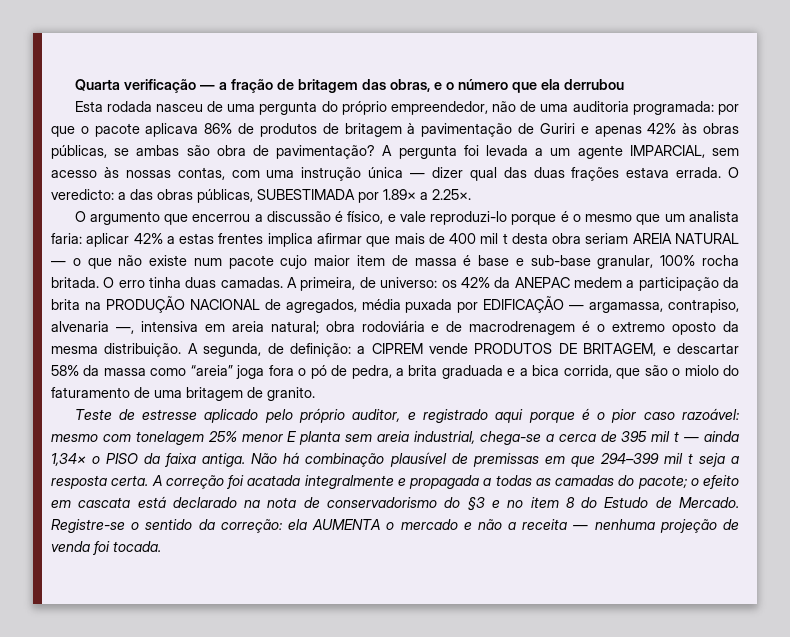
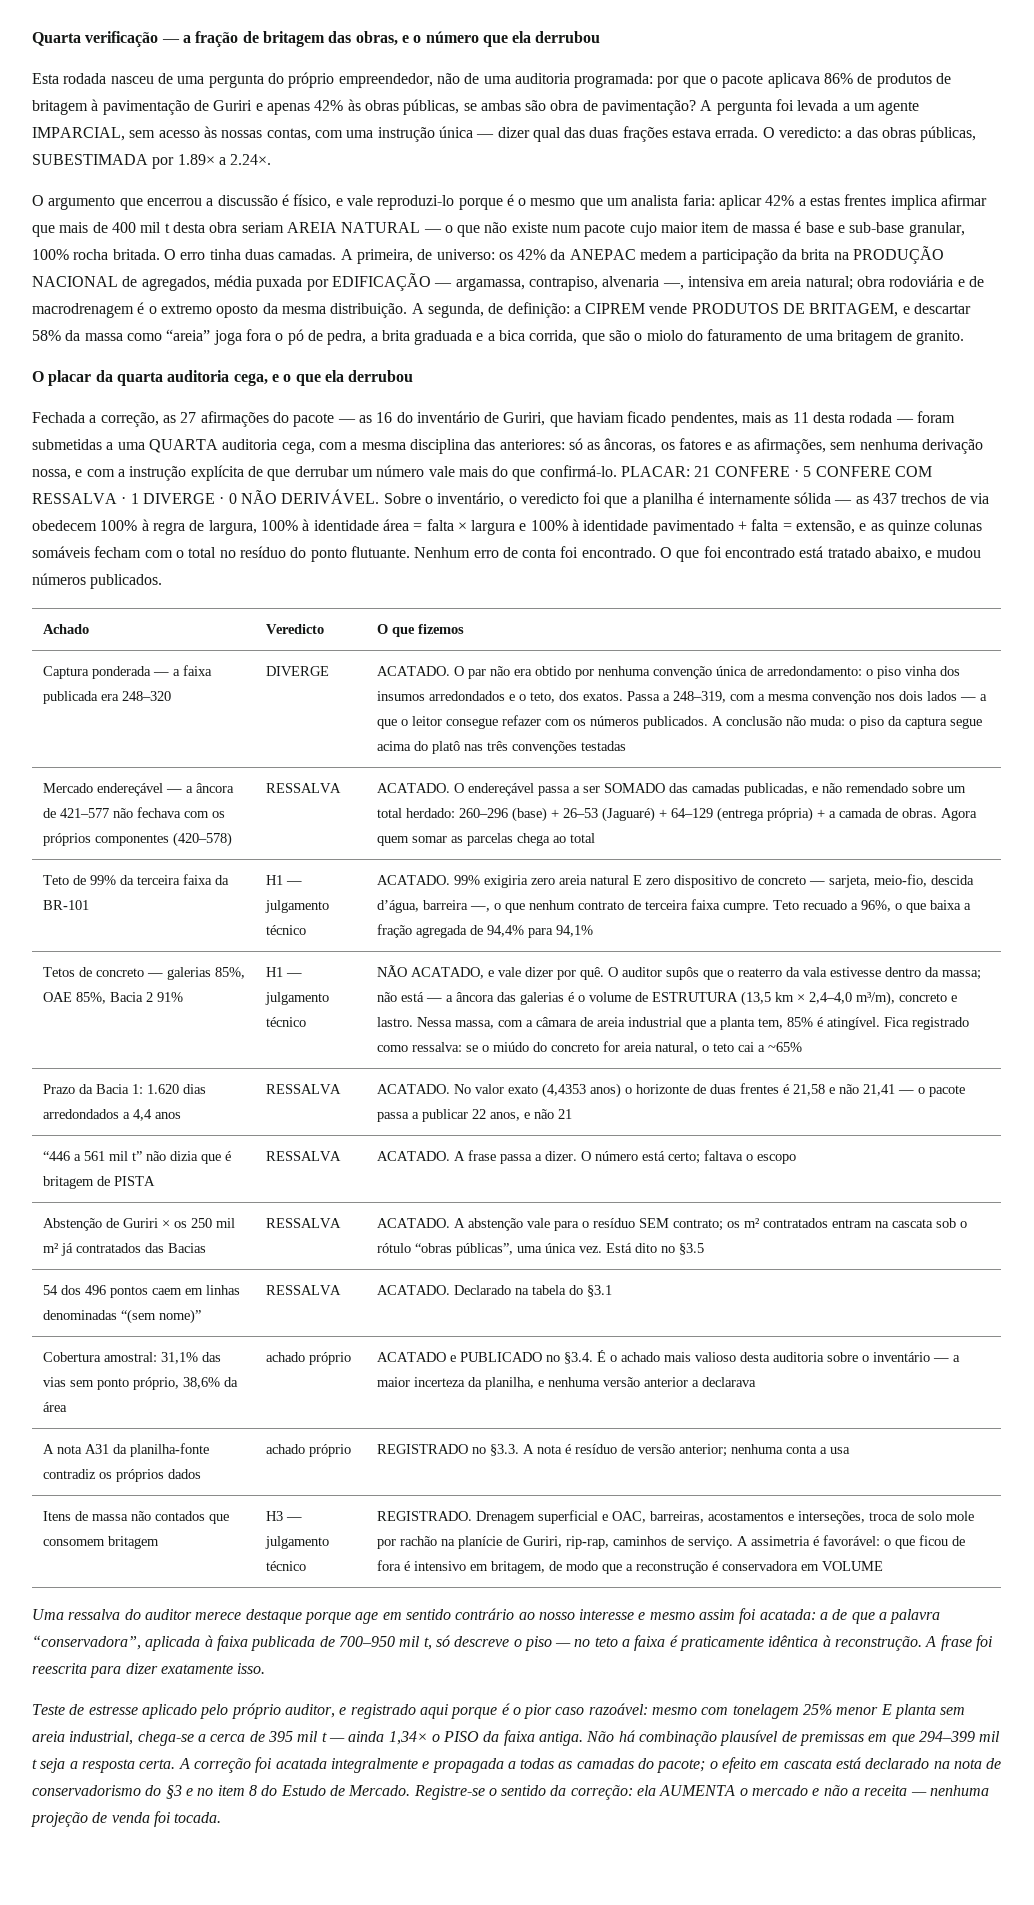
- O veredicto: a das obras públicas, SUBESTIMADA por 1.89× a 2.25×.
+ O veredicto: a das obras públicas, SUBESTIMADA por 1.89× a 2.24×.
+ O placar da quarta auditoria cega, e o que ela derrubou
+ Fechada a correção, as 27 afirmações do pacote — as 16 do inventário de Guriri, que haviam ficado pendentes, mais as 11 desta rodada — foram submetidas a uma QUARTA auditoria cega, com a mesma disciplina das anteriores: só as âncoras, os fatores e as afirmações, sem nenhuma derivação nossa, e com a instrução explícita de que derrubar um número vale mais do que confirmá-lo. PLACAR: 21 CONFERE · 5 CONFERE COM RESSALVA · 1 DIVERGE · 0 NÃO DERIVÁVEL. Sobre o inventário, o veredicto foi que a planilha é internamente sólida — as 437 trechos de via obedecem 100% à regra de largura, 100% à identidade área = falta × largura e 100% à identidade pavimentado + falta = extensão, e as quinze colunas somáveis fecham com o total no resíduo do ponto flutuante. Nenhum erro de conta foi encontrado. O que foi encontrado está tratado abaixo, e mudou números publicados.
+ Achado | Veredicto | O que fizemos
+ Captura ponderada — a faixa publicada era 248–320 | DIVERGE | ACATADO. O par não era obtido por nenhuma convenção única de arredondamento: o piso vinha dos insumos arredondados e o teto, dos exatos. Passa a 248–319, com a mesma convenção nos dois lados — a que o leitor consegue refazer com os números publicados. A conclusão não muda: o piso da captura segue acima do platô nas três convenções testadas
+ Mercado endereçável — a âncora de 421–577 não fechava com os próprios componentes (420–578) | RESSALVA | ACATADO. O endereçável passa a ser SOMADO das camadas publicadas, e não remendado sobre um total herdado: 260–296 (base) + 26–53 (Jaguaré) + 64–129 (entrega própria) + a camada de obras. Agora quem somar as parcelas chega ao total
+ Teto de 99% da terceira faixa da BR-101 | H1 — julgamento técnico | ACATADO. 99% exigiria zero areia natural E zero dispositivo de concreto — sarjeta, meio-fio, descida d’água, barreira —, o que nenhum contrato de terceira faixa cumpre. Teto recuado a 96%, o que baixa a fração agregada de 94,4% para 94,1%
+ Tetos de concreto — galerias 85%, OAE 85%, Bacia 2 91% | H1 — julgamento técnico | NÃO ACATADO, e vale dizer por quê. O auditor supôs que o reaterro da vala estivesse dentro da massa; não está — a âncora das galerias é o volume de ESTRUTURA (13,5 km × 2,4–4,0 m³/m), concreto e lastro. Nessa massa, com a câmara de areia industrial que a planta tem, 85% é atingível. Fica registrado como ressalva: se o miúdo do concreto for areia natural, o teto cai a ~65%
+ Prazo da Bacia 1: 1.620 dias arredondados a 4,4 anos | RESSALVA | ACATADO. No valor exato (4,4353 anos) o horizonte de duas frentes é 21,58 e não 21,41 — o pacote passa a publicar 22 anos, e não 21
+ “446 a 561 mil t” não dizia que é britagem de PISTA | RESSALVA | ACATADO. A frase passa a dizer. O número está certo; faltava o escopo
+ Abstenção de Guriri × os 250 mil m² já contratados das Bacias | RESSALVA | ACATADO. A abstenção vale para o resíduo SEM contrato; os m² contratados entram na cascata sob o rótulo “obras públicas”, uma única vez. Está dito no §3.5
+ 54 dos 496 pontos caem em linhas denominadas “(sem nome)” | RESSALVA | ACATADO. Declarado na tabela do §3.1
+ Cobertura amostral: 31,1% das vias sem ponto próprio, 38,6% da área | achado próprio | ACATADO e PUBLICADO no §3.4. É o achado mais valioso desta auditoria sobre o inventário — a maior incerteza da planilha, e nenhuma versão anterior a declarava
+ A nota A31 da planilha-fonte contradiz os próprios dados | achado próprio | REGISTRADO no §3.3. A nota é resíduo de versão anterior; nenhuma conta a usa
+ Itens de massa não contados que consomem britagem | H3 — julgamento técnico | REGISTRADO. Drenagem superficial e OAC, barreiras, acostamentos e interseções, troca de solo mole por rachão na planície de Guriri, rip-rap, caminhos de serviço. A assimetria é favorável: o que ficou de fora é intensivo em britagem, de modo que a reconstrução é conservadora em VOLUME
+ Uma ressalva do auditor merece destaque porque age em sentido contrário ao nosso interesse e mesmo assim foi acatada: a de que a palavra “conservadora”, aplicada à faixa publicada de 700–950 mil t, só descreve o piso — no teto a faixa é praticamente idêntica à reconstrução. A frase foi reescrita para dizer exatamente isso.

